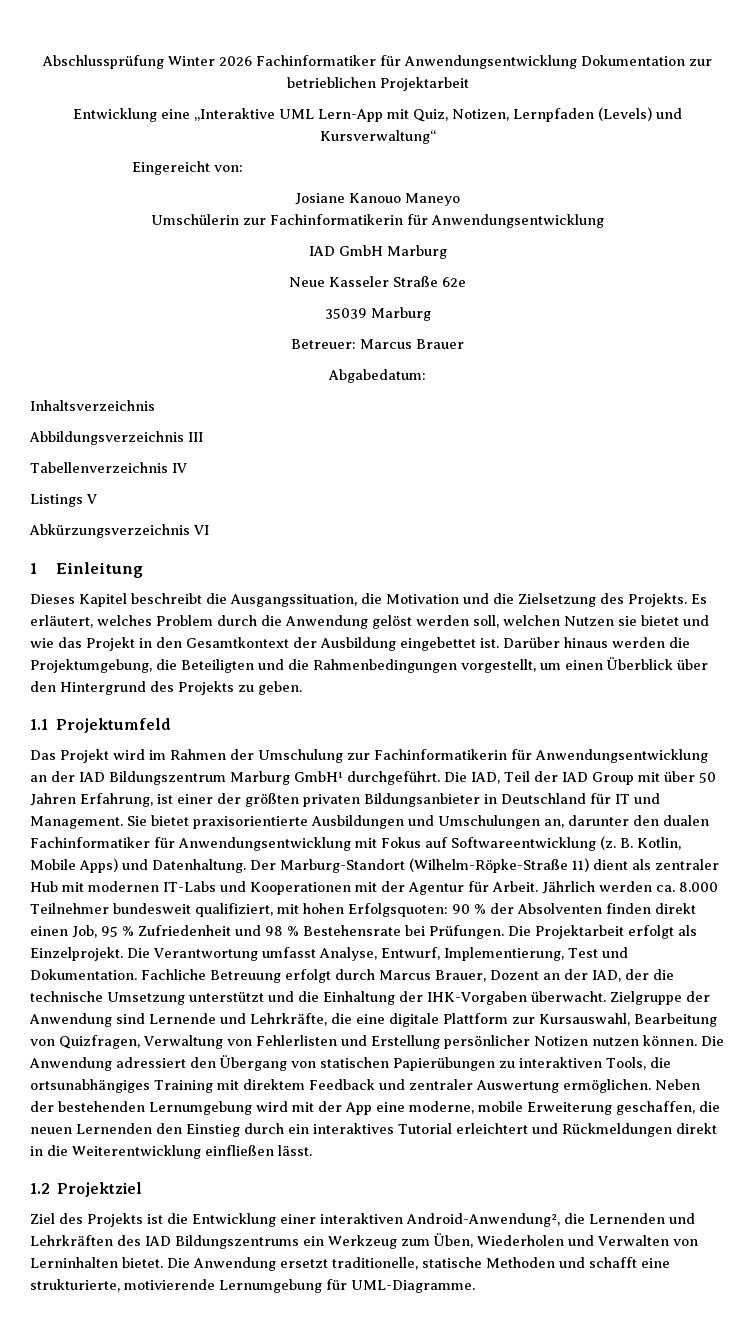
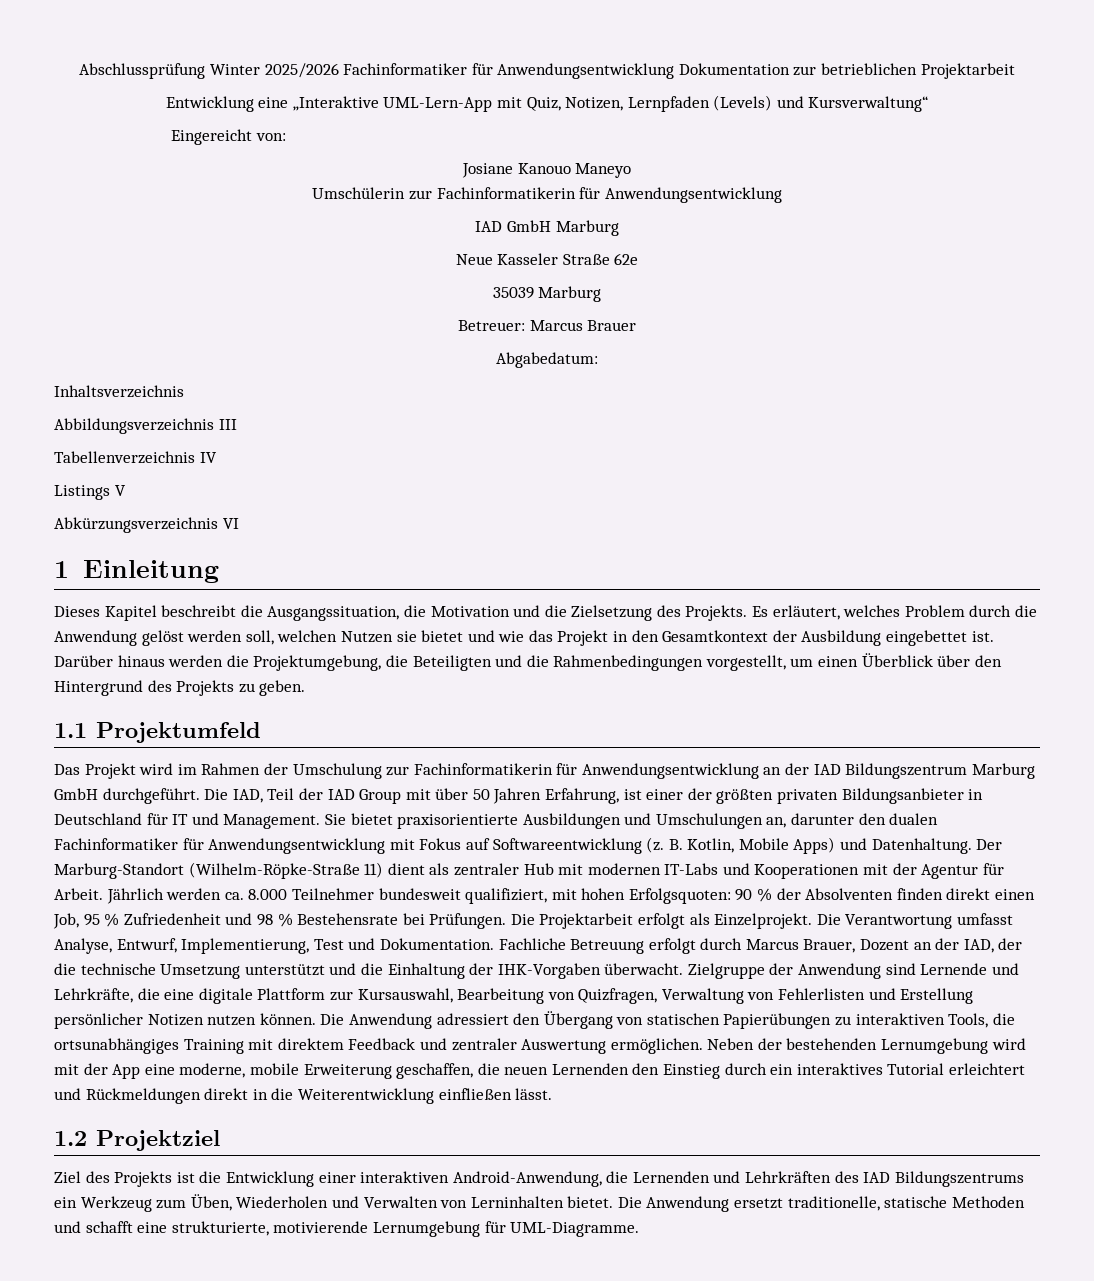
- Abschlussprüfung Winter 2026 Fachinformatiker für Anwendungsentwicklung Dokumentation zur betrieblichen Projektarbeit
+ Abschlussprüfung Winter 2025/2026 Fachinformatiker für Anwendungsentwicklung Dokumentation zur betrieblichen Projektarbeit
- Entwicklung eine „Interaktive UML Lern-App mit Quiz, Notizen, Lernpfaden (Levels) und Kursverwaltung“
+ Entwicklung eine „Interaktive UML-Lern-App mit Quiz, Notizen, Lernpfaden (Levels) und Kursverwaltung“
- Das Projekt wird im Rahmen der Umschulung zur Fachinformatikerin für Anwendungsentwicklung an der IAD Bildungszentrum Marburg GmbH¹ durchgeführt.
+ Das Projekt wird im Rahmen der Umschulung zur Fachinformatikerin für Anwendungsentwicklung an der IAD Bildungszentrum Marburg GmbH durchgeführt.
- Ziel des Projekts ist die Entwicklung einer interaktiven Android-Anwendung², die Lernenden und Lehrkräften des IAD Bildungszentrums ein Werkzeug zum Üben, Wiederholen und Verwalten von Lerninhalten bietet.
+ Ziel des Projekts ist die Entwicklung einer interaktiven Android-Anwendung, die Lernenden und Lehrkräften des IAD Bildungszentrums ein Werkzeug zum Üben, Wiederholen und Verwalten von Lerninhalten bietet.

